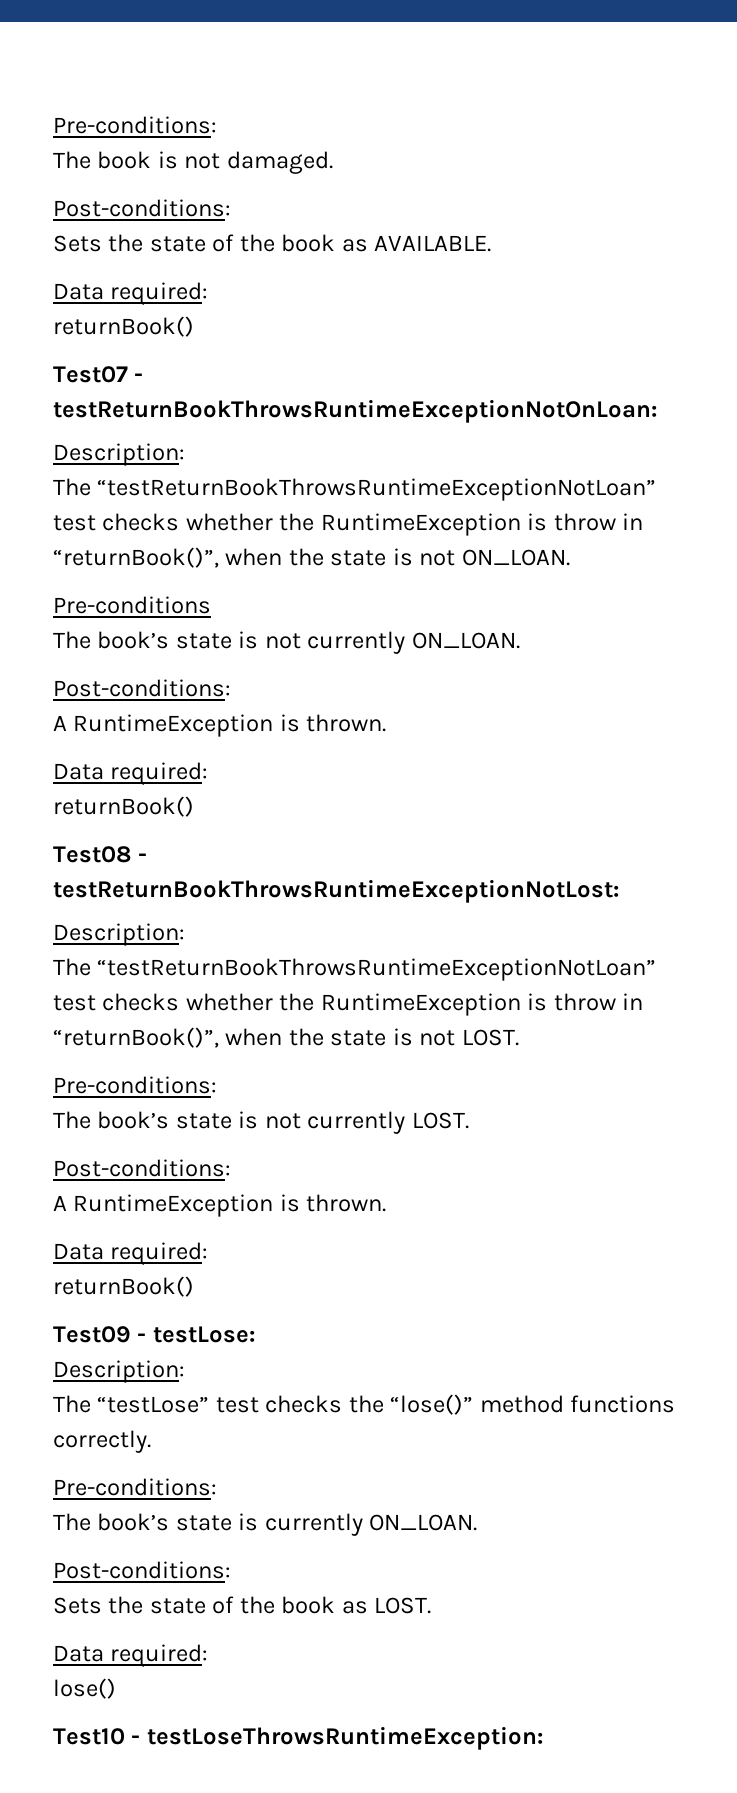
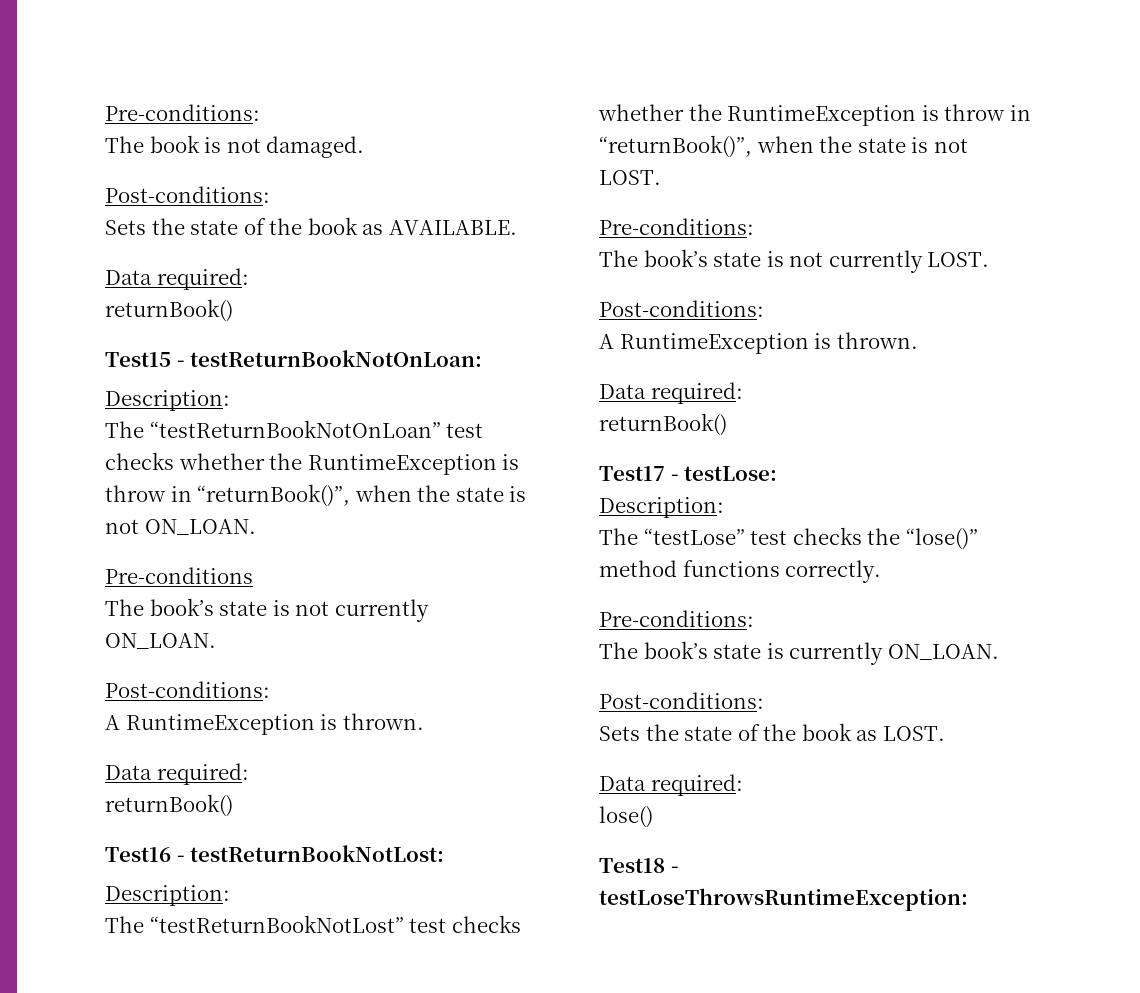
- Test07 - testReturnBookThrowsRuntimeExceptionNotOnLoan:
+ Test15 - testReturnBookNotOnLoan:
  Description:
- The “testReturnBookThrowsRuntimeExceptionNotLoan” test checks whether the RuntimeException is throw in “returnBook()”, when the state is not ON_LOAN.
+ The “testReturnBookNotOnLoan” test checks whether the RuntimeException is throw in “returnBook()”, when the state is not ON_LOAN.
- Test08 - testReturnBookThrowsRuntimeExceptionNotLost:
+ Test16 - testReturnBookNotLost:
  Description:
- The “testReturnBookThrowsRuntimeExceptionNotLoan” test checks whether the RuntimeException is throw in “returnBook()”, when the state is not LOST.
+ The “testReturnBookNotLost” test checks whether the RuntimeException is throw in “returnBook()”, when the state is not LOST.
- Test09 - testLose:
+ Test17 - testLose:
- Test10 - testLoseThrowsRuntimeException:
+ Test18 - testLoseThrowsRuntimeException:

